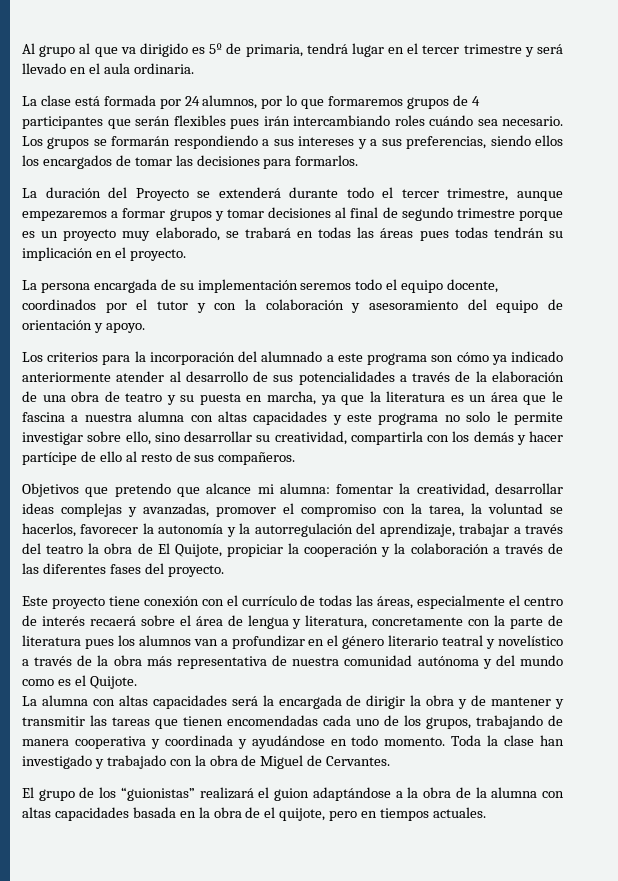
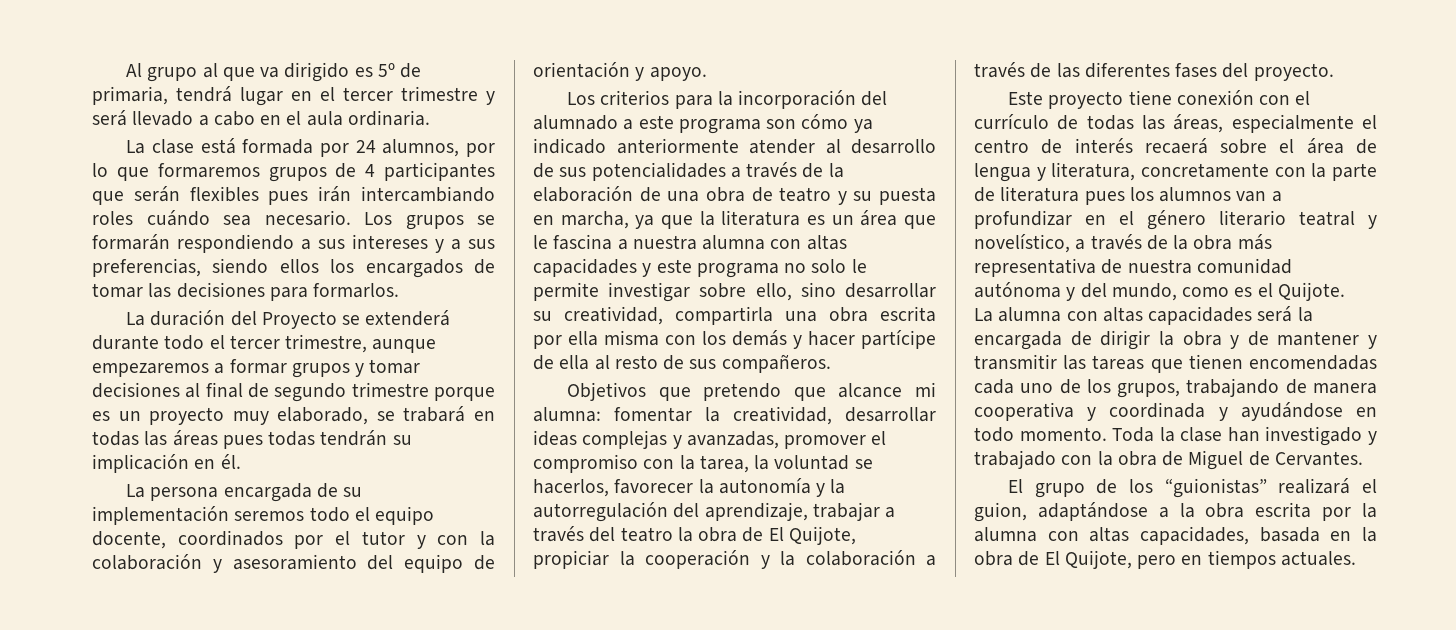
- Al grupo al que va dirigido es 5º de primaria, tendrá lugar en el tercer trimestre y será llevado en el aula ordinaria.
+ Al grupo al que va dirigido es 5º de primaria, tendrá lugar en el tercer trimestre y será llevado a cabo en el aula ordinaria.
- La duración del Proyecto se extenderá durante todo el tercer trimestre, aunque empezaremos a formar grupos y tomar decisiones al final de segundo trimestre porque es un proyecto muy elaborado, se trabará en todas las áreas pues todas tendrán su implicación en el proyecto.
+ La duración del Proyecto se extenderá durante todo el tercer trimestre, aunque empezaremos a formar grupos y tomar decisiones al final de segundo trimestre porque es un proyecto muy elaborado, se trabará en todas las áreas pues todas tendrán su implicación en él.
- Los criterios para la incorporación del alumnado a este programa son cómo ya indicado anteriormente atender al desarrollo de sus potencialidades a través de la elaboración de una obra de teatro y su puesta en marcha, ya que la literatura es un área que le fascina a nuestra alumna con altas capacidades y este programa no solo le permite investigar sobre ello, sino desarrollar su creatividad, compartirla con los demás y hacer partícipe de ello al resto de sus compañeros.
+ Los criterios para la incorporación del alumnado a este programa son cómo ya indicado anteriormente atender al desarrollo de sus potencialidades a través de la elaboración de una obra de teatro y su puesta en marcha, ya que la literatura es un área que le fascina a nuestra alumna con altas capacidades y este programa no solo le permite investigar sobre ello, sino desarrollar su creatividad, compartirla una obra escrita por ella misma con los demás y hacer partícipe de ella al resto de sus compañeros.
- Este proyecto tiene conexión con el currículo de todas las áreas, especialmente el centro de interés recaerá sobre el área de lengua y literatura, concretamente con la parte de literatura pues los alumnos van a profundizar en el género literario teatral y novelístico a través de la obra más representativa de nuestra comunidad autónoma y del mundo como es el Quijote.
+ Este proyecto tiene conexión con el currículo de todas las áreas, especialmente el centro de interés recaerá sobre el área de lengua y literatura, concretamente con la parte de literatura pues los alumnos van a profundizar en el género literario teatral y novelístico, a través de la obra más representativa de nuestra comunidad autónoma y del mundo, como es el Quijote.
- El grupo de los “guionistas” realizará el guion adaptándose a la obra de la alumna con altas capacidades basada en la obra de el quijote, pero en tiempos actuales.
+ El grupo de los “guionistas” realizará el guion, adaptándose a la obra escrita por la alumna con altas capacidades, basada en la obra de El Quijote, pero en tiempos actuales.

